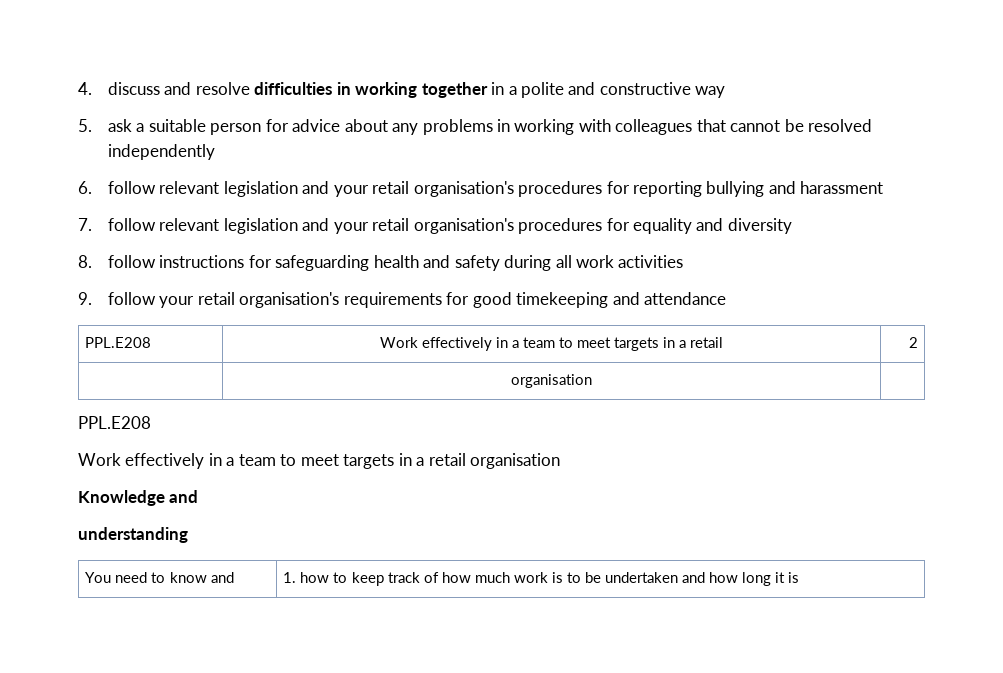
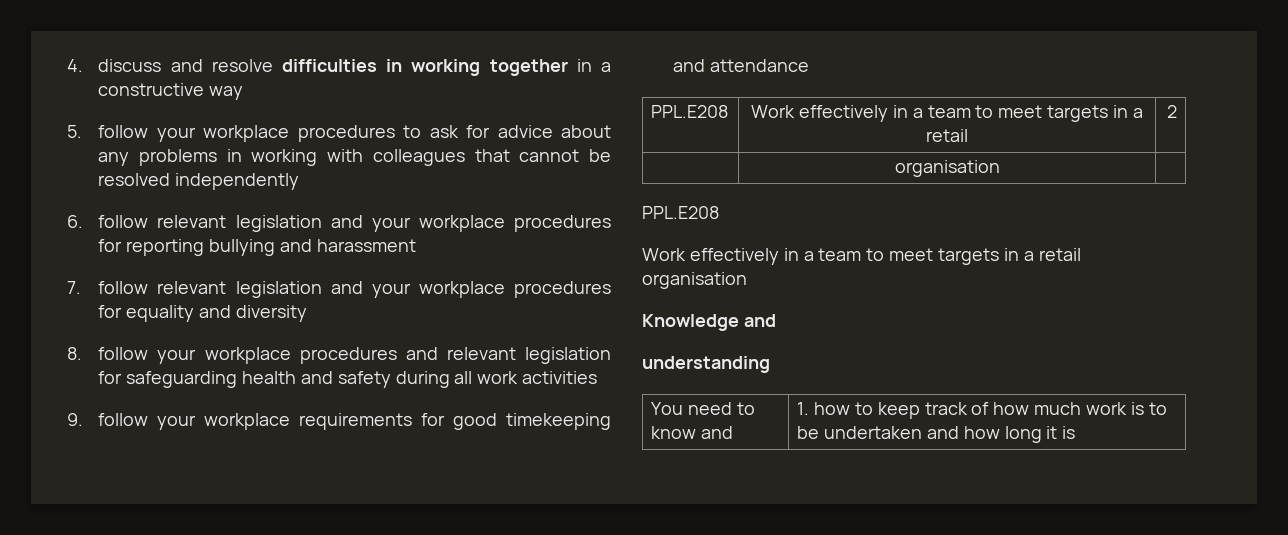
- 4. discuss and resolve difficulties in working together in a polite and constructive way
+ 4. discuss and resolve difficulties in working together in a constructive way
- 5. ask a suitable person for advice about any problems in working with colleagues that cannot be resolved independently
+ 5. follow your workplace procedures to ask for advice about any problems in working with colleagues that cannot be resolved independently
- 6. follow relevant legislation and your retail organisation's procedures for reporting bullying and harassment
+ 6. follow relevant legislation and your workplace procedures for reporting bullying and harassment
- 7. follow relevant legislation and your retail organisation's procedures for equality and diversity
+ 7. follow relevant legislation and your workplace procedures for equality and diversity
- 8. follow instructions for safeguarding health and safety during all work activities
+ 8. follow your workplace procedures and relevant legislation for safeguarding health and safety during all work activities
- 9. follow your retail organisation's requirements for good timekeeping and attendance
+ 9. follow your workplace requirements for good timekeeping and attendance

